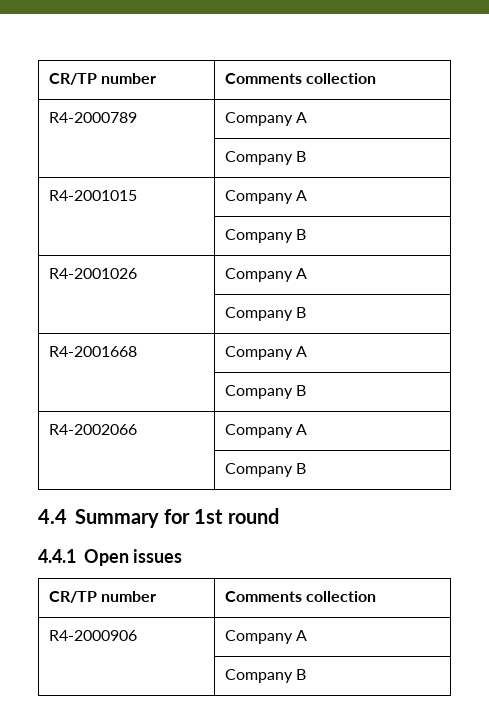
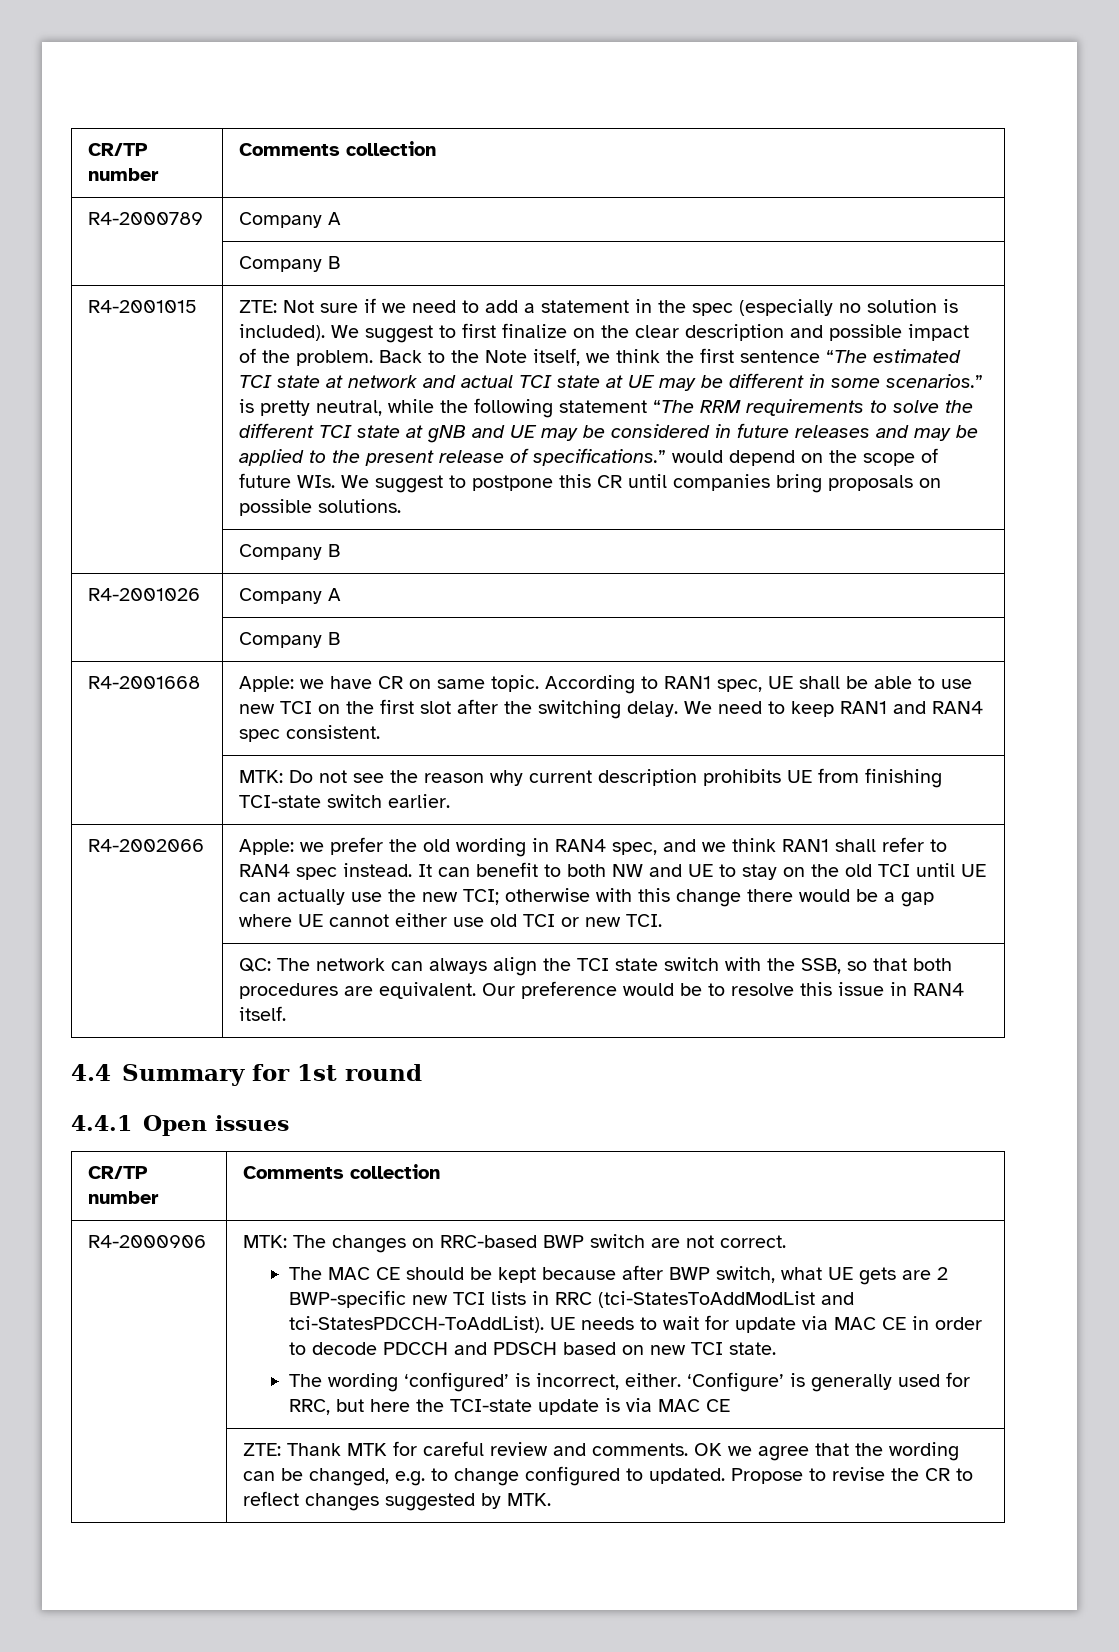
- R4-2001015 | Company A
+ R4-2001015 | ZTE: Not sure if we need to add a statement in the spec (especially no solution is included). We suggest to first finalize on the clear description and possible impact of the problem. Back to the Note itself, we think the first sentence “The estimated TCI state at network and actual TCI state at UE may be different in some scenarios.” is pretty neutral, while the following statement “The RRM requirements to solve the different TCI state at gNB and UE may be considered in future releases and may be applied to the present release of specifications.” would depend on the scope of future WIs. We suggest to postpone this CR until companies bring proposals on possible solutions.
- R4-2001668 | Company A
- | Company B
- R4-2002066 | Company A
- | Company B
+ R4-2001668 | Apple: we have CR on same topic. According to RAN1 spec, UE shall be able to use new TCI on the first slot after the switching delay. We need to keep RAN1 and RAN4 spec consistent.
+ | MTK: Do not see the reason why current description prohibits UE from finishing TCI-state switch earlier.
+ R4-2002066 | Apple: we prefer the old wording in RAN4 spec, and we think RAN1 shall refer to RAN4 spec instead. It can benefit to both NW and UE to stay on the old TCI until UE can actually use the new TCI; otherwise with this change there would be a gap where UE cannot either use old TCI or new TCI.
+ | QC: The network can always align the TCI state switch with the SSB, so that both procedures are equivalent. Our preference would be to resolve this issue in RAN4 itself.
- R4-2000906 | Company A
- | Company B
+ R4-2000906 | MTK: The changes on RRC-based BWP switch are not correct.
+ The MAC CE should be kept because after BWP switch, what UE gets are 2 BWP-specific new TCI lists in RRC (tci-StatesToAddModList and tci-StatesPDCCH-ToAddList). UE needs to wait for update via MAC CE in order to decode PDCCH and PDSCH based on new TCI state.
+ The wording ‘configured’ is incorrect, either. ‘Configure’ is generally used for RRC, but here the TCI-state update is via MAC CE
+ | ZTE: Thank MTK for careful review and comments. OK we agree that the wording can be changed, e.g. to change configured to updated. Propose to revise the CR to reflect changes suggested by MTK.

